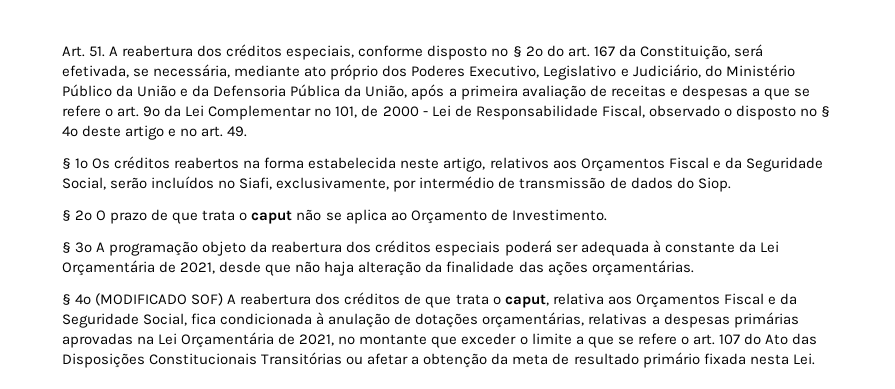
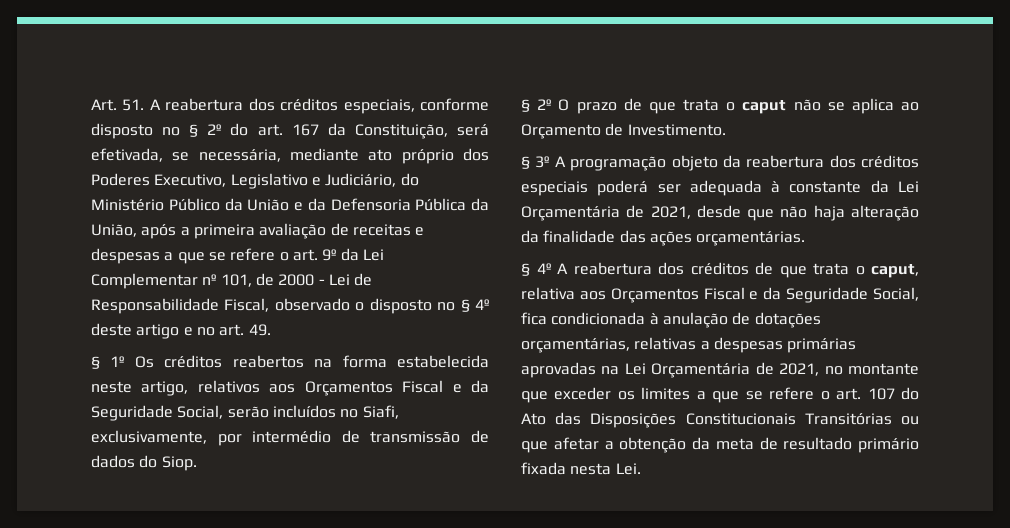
- § 4º (MODIFICADO SOF) A reabertura dos créditos de que trata o caput, relativa aos Orçamentos Fiscal e da Seguridade Social, fica condicionada à anulação de dotações orçamentárias, relativas a despesas primárias aprovadas na Lei Orçamentária de 2021, no montante que exceder o limite a que se refere o art. 107 do Ato das Disposições Constitucionais Transitórias ou afetar a obtenção da meta de resultado primário fixada nesta Lei.
+ § 4º A reabertura dos créditos de que trata o caput, relativa aos Orçamentos Fiscal e da Seguridade Social, fica condicionada à anulação de dotações orçamentárias, relativas a despesas primárias aprovadas na Lei Orçamentária de 2021, no montante que exceder os limites a que se refere o art. 107 do Ato das Disposições Constitucionais Transitórias ou que afetar a obtenção da meta de resultado primário fixada nesta Lei.

